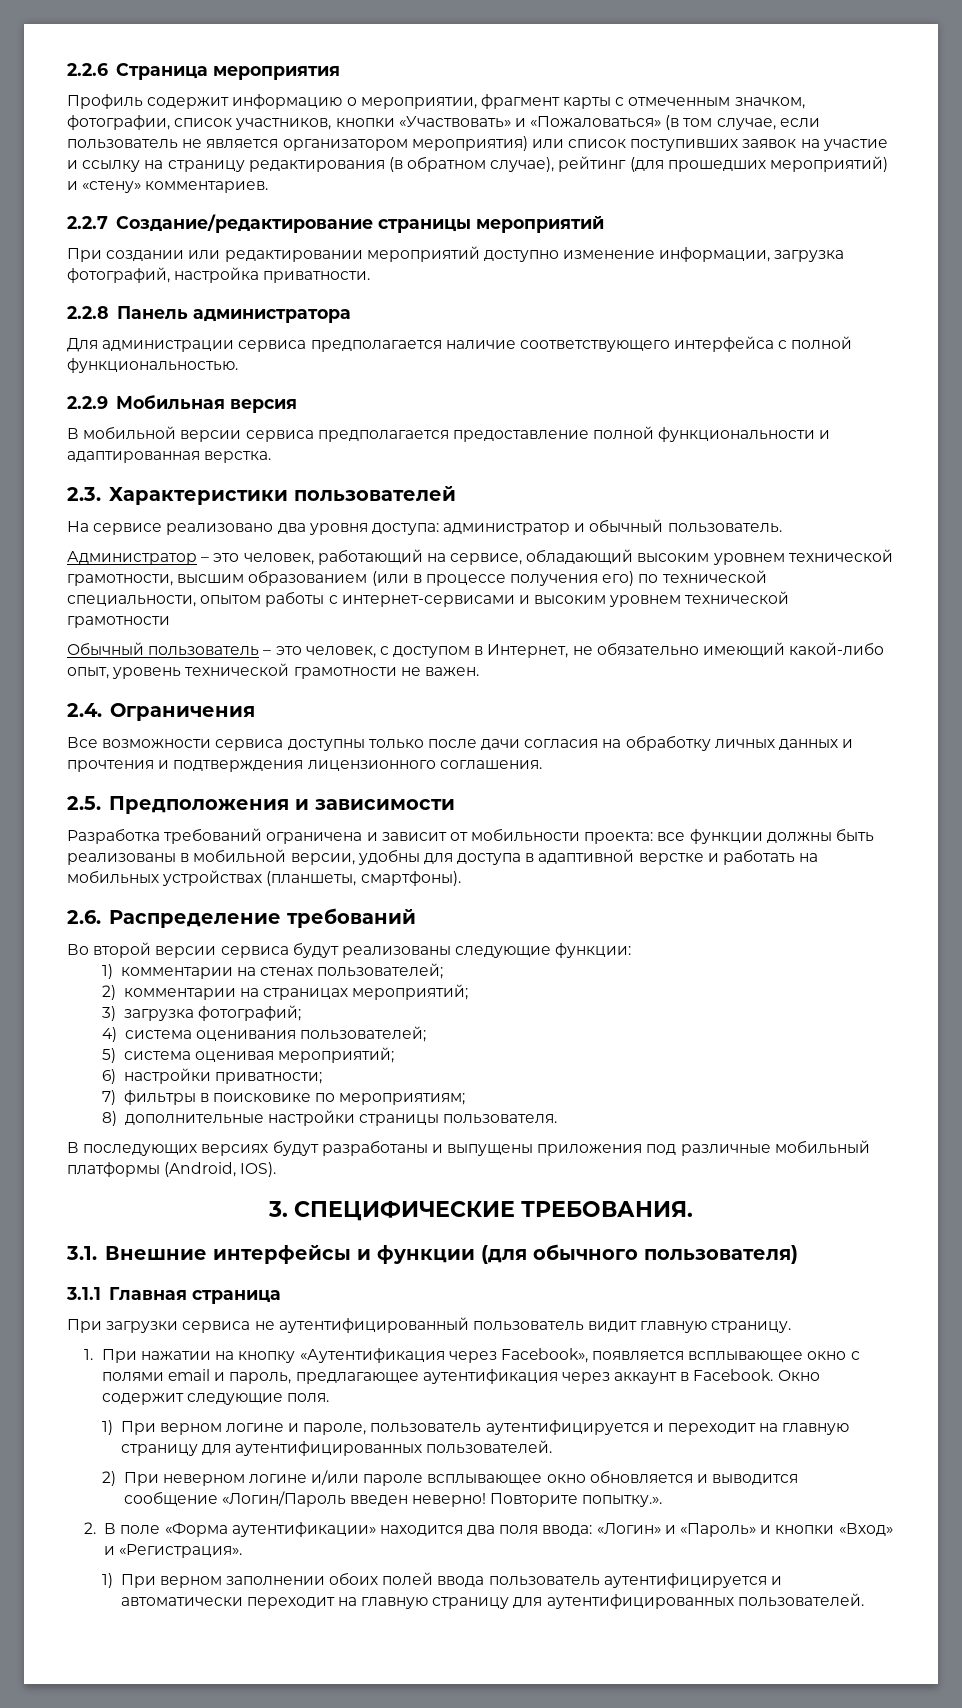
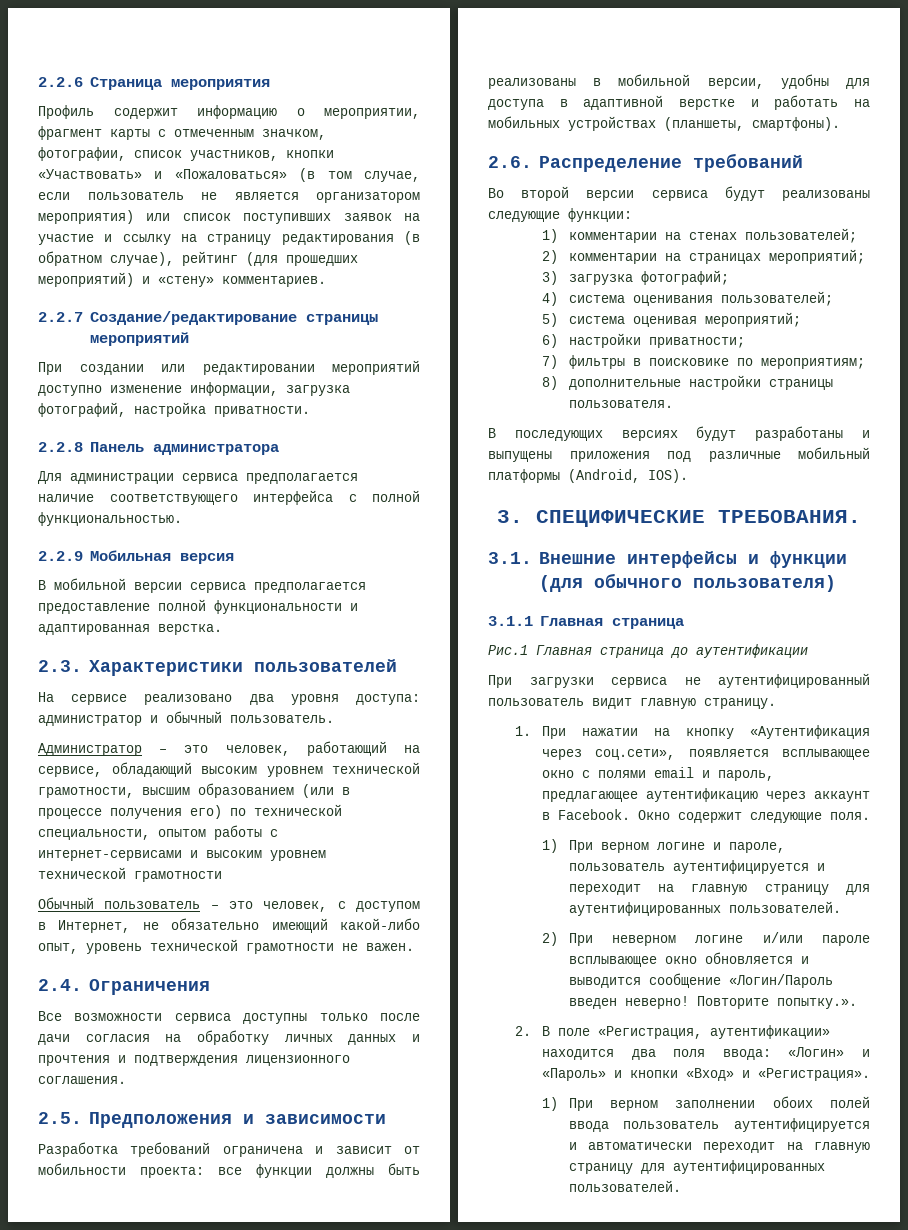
+ Рис.1 Главная страница до аутентификации
- 1. При нажатии на кнопку «Аутентификация через Facebook», появляется всплывающее окно с полями email и пароль, предлагающее аутентификация через аккаунт в Facebook.
+ 1. При нажатии на кнопку «Аутентификация через соц.сети», появляется всплывающее окно с полями email и пароль, предлагающее аутентификацию через аккаунт в Facebook.
- 2. В поле «Форма аутентификации» находится два поля ввода: «Логин» и «Пароль» и кнопки «Вход» и «Регистрация».
+ 2. В поле «Регистрация, аутентификации» находится два поля ввода: «Логин» и «Пароль» и кнопки «Вход» и «Регистрация».

